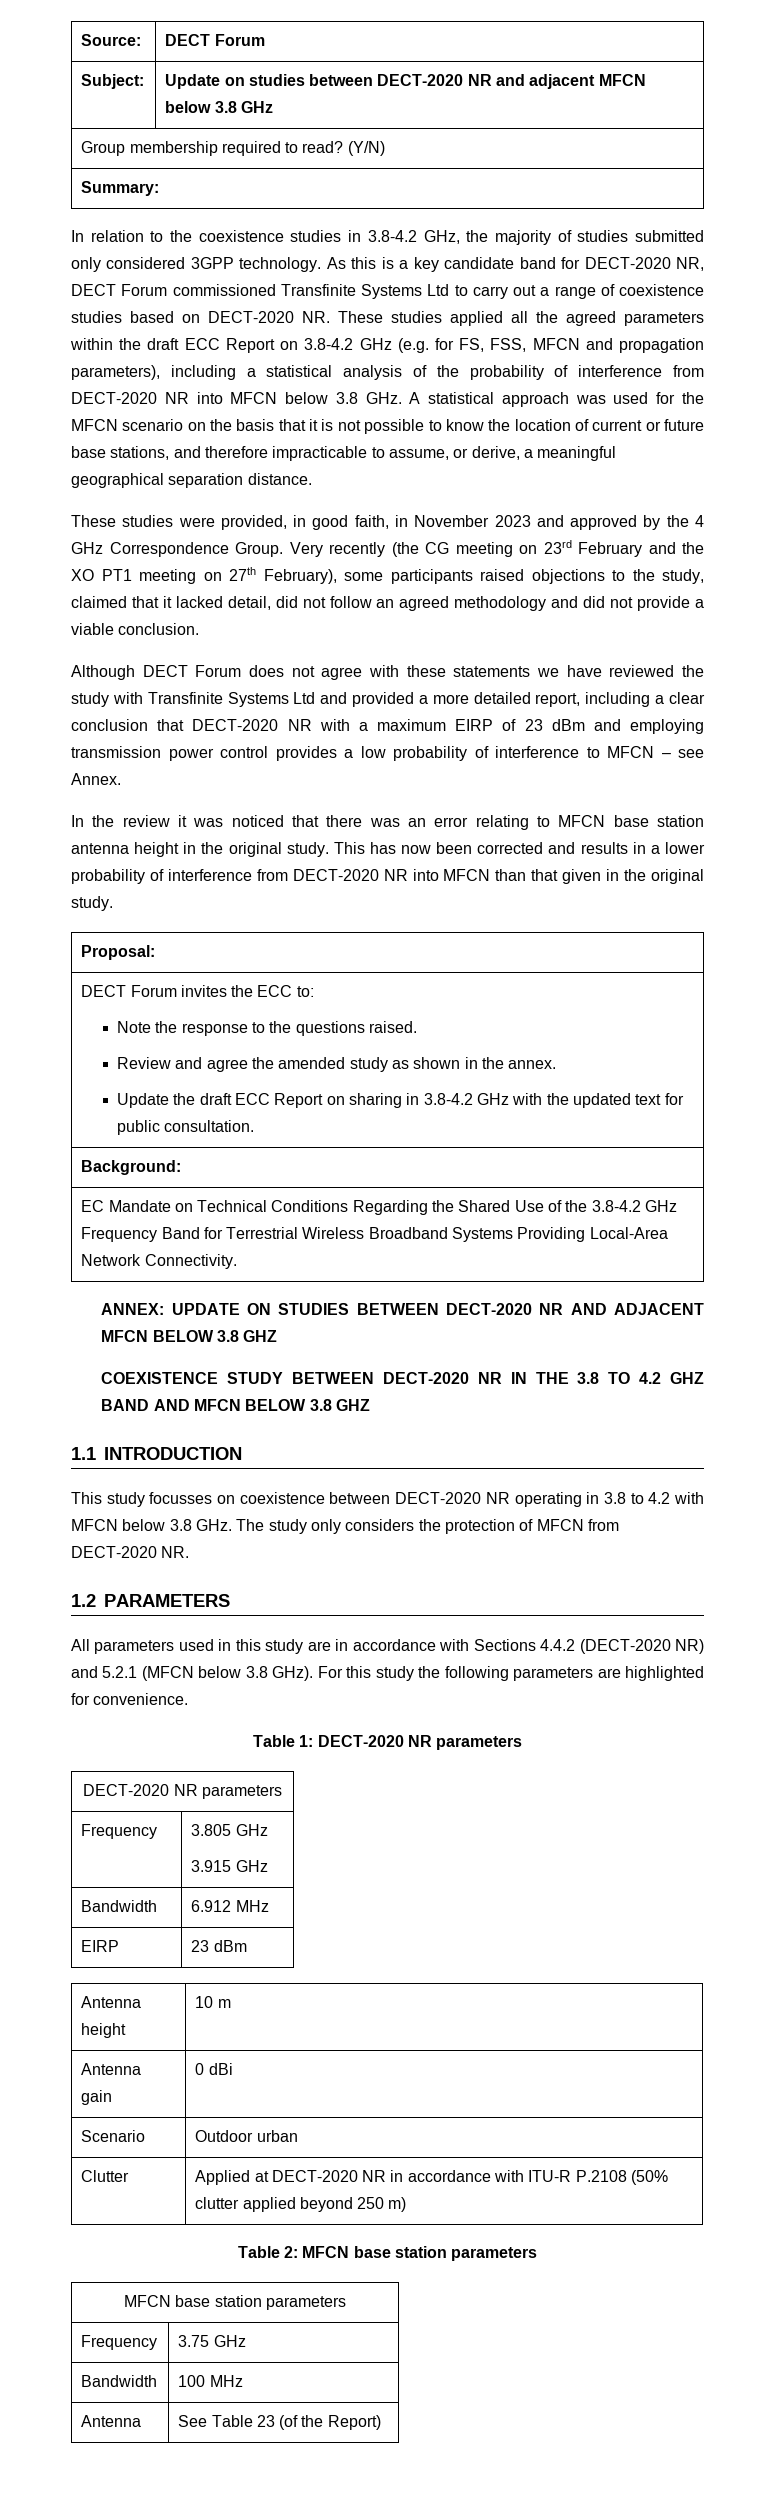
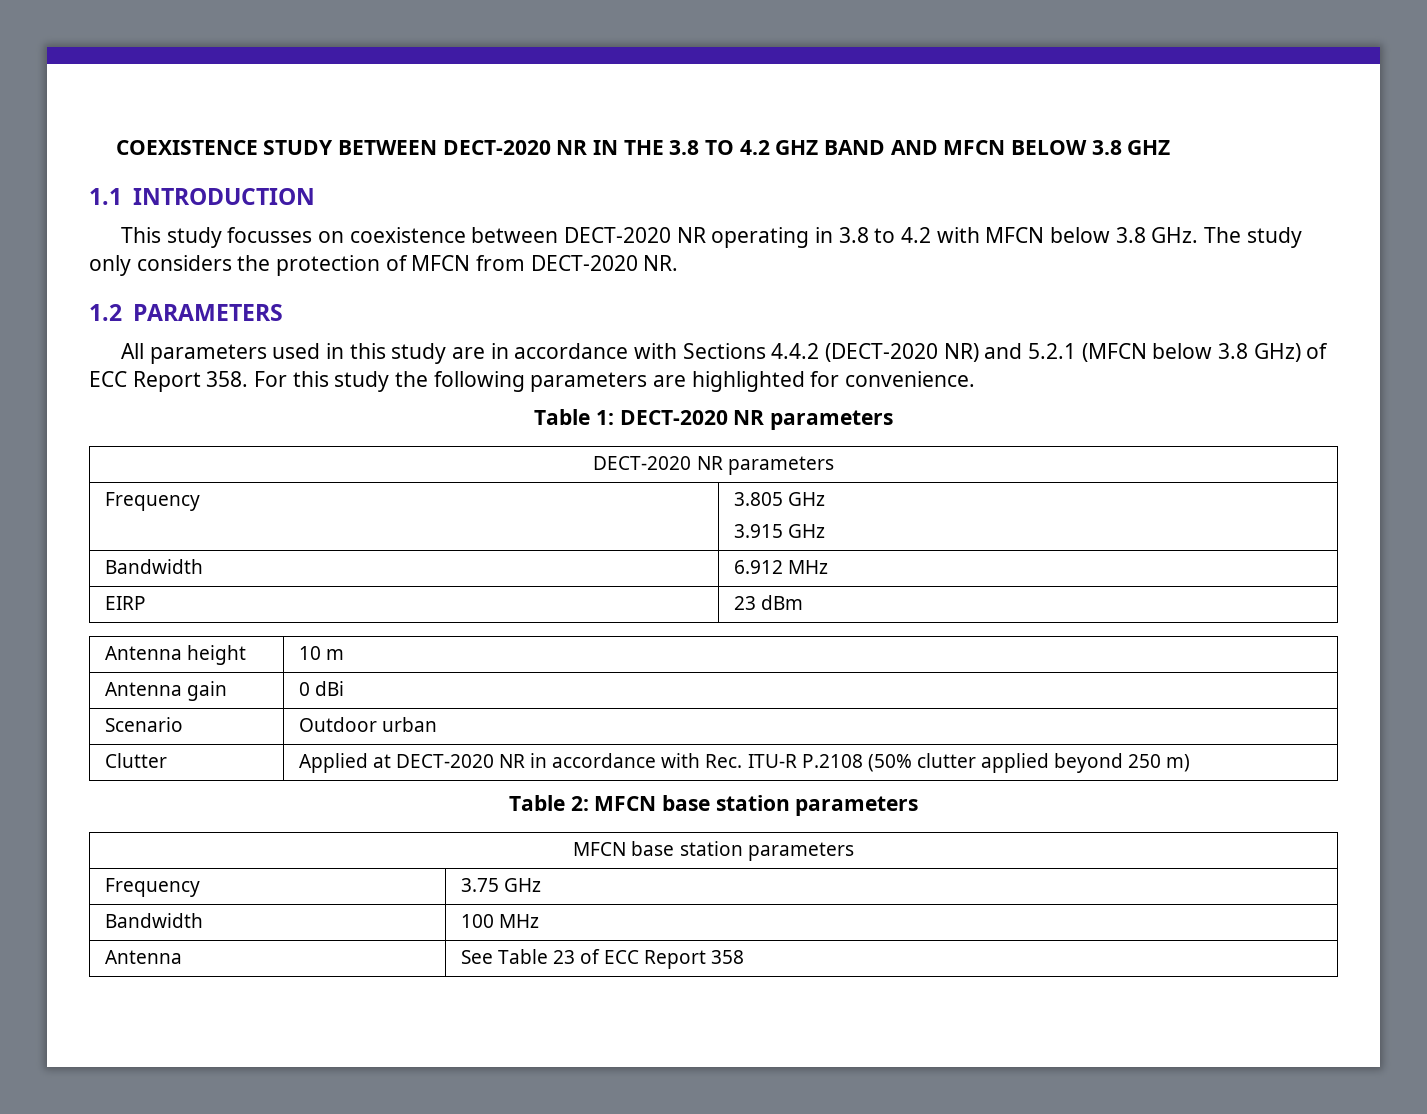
- Source: | DECT Forum
- Subject: | Update on studies between DECT-2020 NR and adjacent MFCN below 3.8 GHz
- Group membership required to read? (Y/N)
- Summary:
- In relation to the coexistence studies in 3.8-4.2 GHz, the majority of studies submitted only considered 3GPP technology. As this is a key candidate band for DECT-2020 NR, DECT Forum commissioned Transfinite Systems Ltd to carry out a range of coexistence studies based on DECT-2020 NR. These studies applied all the agreed parameters within the draft ECC Report on 3.8-4.2 GHz (e.g. for FS, FSS, MFCN and propagation parameters), including a statistical analysis of the probability of interference from DECT-2020 NR into MFCN below 3.8 GHz. A statistical approach was used for the MFCN scenario on the basis that it is not possible to know the location of current or future base stations, and therefore impracticable to assume, or derive, a meaningful geographical separation distance.
- These studies were provided, in good faith, in November 2023 and approved by the 4 GHz Correspondence Group. Very recently (the CG meeting on 23rd February and the XO PT1 meeting on 27th February), some participants raised objections to the study, claimed that it lacked detail, did not follow an agreed methodology and did not provide a viable conclusion.
- Although DECT Forum does not agree with these statements we have reviewed the study with Transfinite Systems Ltd and provided a more detailed report, including a clear conclusion that DECT-2020 NR with a maximum EIRP of 23 dBm and employing transmission power control provides a low probability of interference to MFCN – see Annex.
- In the review it was noticed that there was an error relating to MFCN base station antenna height in the original study. This has now been corrected and results in a lower probability of interference from DECT-2020 NR into MFCN than that given in the original study.
- Proposal:
- DECT Forum invites the ECC to:
- Note the response to the questions raised.
- Review and agree the amended study as shown in the annex.
- Update the draft ECC Report on sharing in 3.8-4.2 GHz with the updated text for public consultation.
- Background:
- EC Mandate on Technical Conditions Regarding the Shared Use of the 3.8-4.2 GHz Frequency Band for Terrestrial Wireless Broadband Systems Providing Local-Area Network Connectivity.
- ANNEX: UPDATE ON STUDIES BETWEEN DECT-2020 NR AND ADJACENT MFCN BELOW 3.8 GHZ
- All parameters used in this study are in accordance with Sections 4.4.2 (DECT-2020 NR) and 5.2.1 (MFCN below 3.8 GHz). For this study the following parameters are highlighted for convenience.
+ All parameters used in this study are in accordance with Sections 4.4.2 (DECT-2020 NR) and 5.2.1 (MFCN below 3.8 GHz) of ECC Report 358. For this study the following parameters are highlighted for convenience.
- Clutter | Applied at DECT-2020 NR in accordance with ITU-R P.2108 (50% clutter applied beyond 250 m)
+ Clutter | Applied at DECT-2020 NR in accordance with Rec. ITU-R P.2108 (50% clutter applied beyond 250 m)
- Antenna | See Table 23 (of the Report)
+ Antenna | See Table 23 of ECC Report 358

